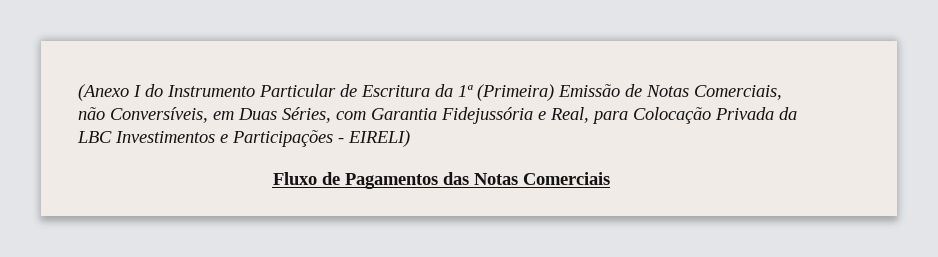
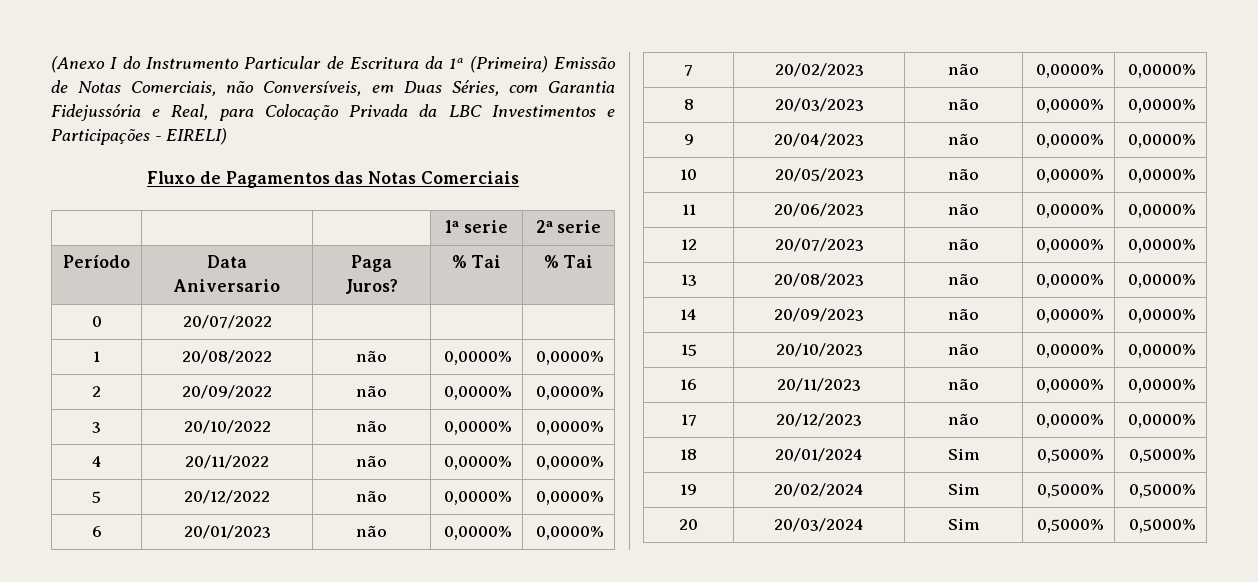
+ | | | 1ª serie | 2ª serie
+ Período | Data Aniversario | Paga Juros? | % Tai | % Tai
+ 0 | 20/07/2022 | | |
+ 1 | 20/08/2022 | não | 0,0000% | 0,0000%
+ 2 | 20/09/2022 | não | 0,0000% | 0,0000%
+ 3 | 20/10/2022 | não | 0,0000% | 0,0000%
+ 4 | 20/11/2022 | não | 0,0000% | 0,0000%
+ 5 | 20/12/2022 | não | 0,0000% | 0,0000%
+ 6 | 20/01/2023 | não | 0,0000% | 0,0000%
+ 7 | 20/02/2023 | não | 0,0000% | 0,0000%
+ 8 | 20/03/2023 | não | 0,0000% | 0,0000%
+ 9 | 20/04/2023 | não | 0,0000% | 0,0000%
+ 10 | 20/05/2023 | não | 0,0000% | 0,0000%
+ 11 | 20/06/2023 | não | 0,0000% | 0,0000%
+ 12 | 20/07/2023 | não | 0,0000% | 0,0000%
+ 13 | 20/08/2023 | não | 0,0000% | 0,0000%
+ 14 | 20/09/2023 | não | 0,0000% | 0,0000%
+ 15 | 20/10/2023 | não | 0,0000% | 0,0000%
+ 16 | 20/11/2023 | não | 0,0000% | 0,0000%
+ 17 | 20/12/2023 | não | 0,0000% | 0,0000%
+ 18 | 20/01/2024 | Sim | 0,5000% | 0,5000%
+ 19 | 20/02/2024 | Sim | 0,5000% | 0,5000%
+ 20 | 20/03/2024 | Sim | 0,5000% | 0,5000%

